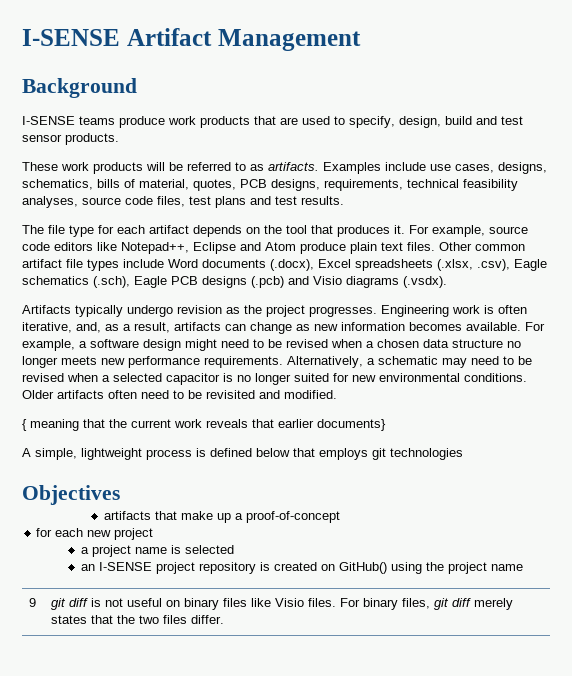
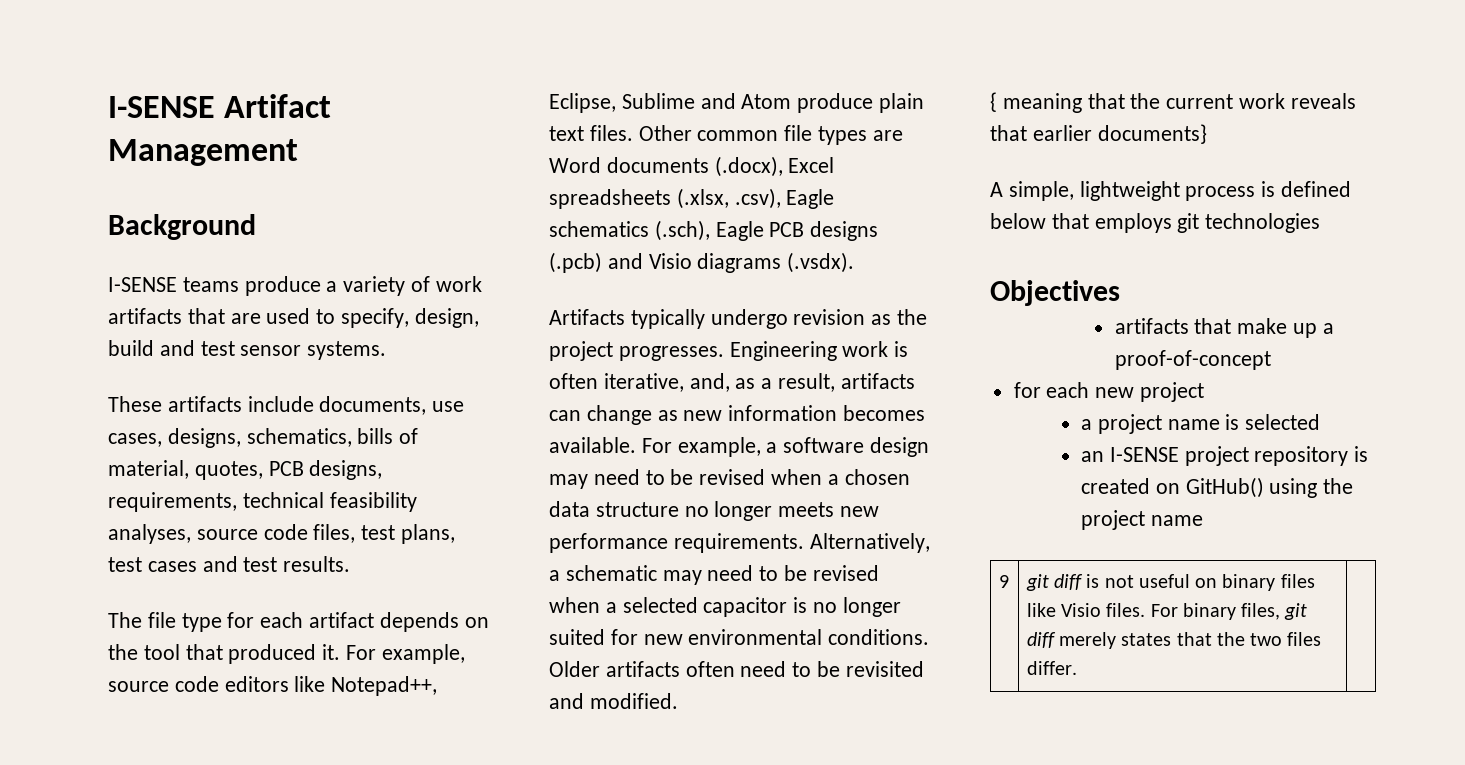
- I-SENSE teams produce work products that are used to specify, design, build and test sensor products.
+ I-SENSE teams produce a variety of work artifacts that are used to specify, design, build and test sensor systems.
- These work products will be referred to as artifacts. Examples include use cases, designs, schematics, bills of material, quotes, PCB designs, requirements, technical feasibility analyses, source code files, test plans and test results.
+ These artifacts include documents, use cases, designs, schematics, bills of material, quotes, PCB designs, requirements, technical feasibility analyses, source code files, test plans, test cases and test results.
- The file type for each artifact depends on the tool that produces it.
+ The file type for each artifact depends on the tool that produced it.
- For example, source code editors like Notepad++, Eclipse and Atom produce plain text files.
+ For example, source code editors like Notepad++, Eclipse, Sublime and Atom produce plain text files.
- Other common artifact file types include Word documents (.docx), Excel spreadsheets (.xlsx, .csv), Eagle schematics (.sch), Eagle PCB designs (.pcb) and Visio diagrams (.vsdx).
+ Other common file types are Word documents (.docx), Excel spreadsheets (.xlsx, .csv), Eagle schematics (.sch), Eagle PCB designs (.pcb) and Visio diagrams (.vsdx).
- For example, a software design might need to be revised when a chosen data structure no longer meets new performance requirements.
+ For example, a software design may need to be revised when a chosen data structure no longer meets new performance requirements.

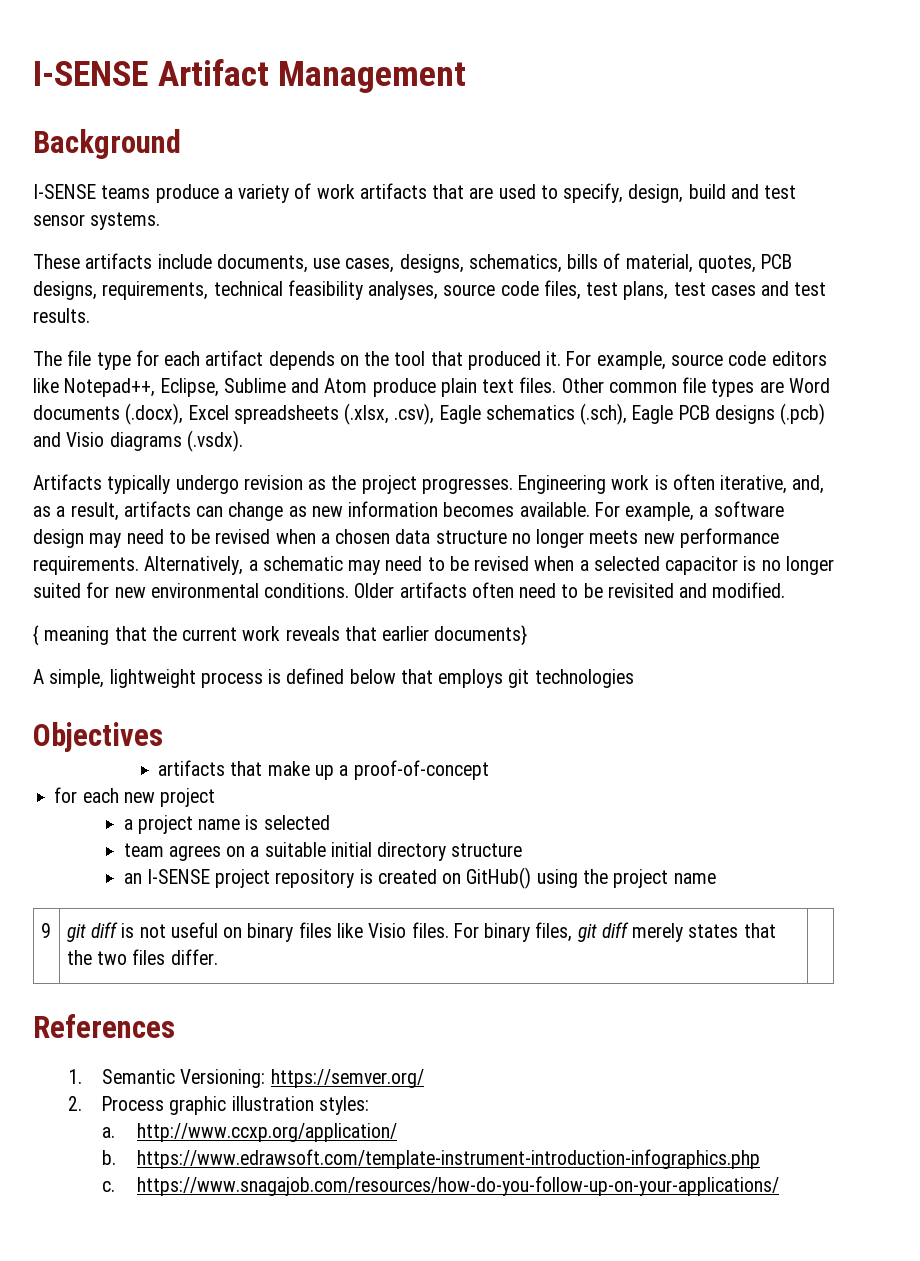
+ team agrees on a suitable initial directory structure
+ References
+ 1. Semantic Versioning: https://semver.org/
+ 2. Process graphic illustration styles:
+ a. http://www.ccxp.org/application/
+ b. https://www.edrawsoft.com/template-instrument-introduction-infographics.php
+ c. https://www.snagajob.com/resources/how-do-you-follow-up-on-your-applications/

